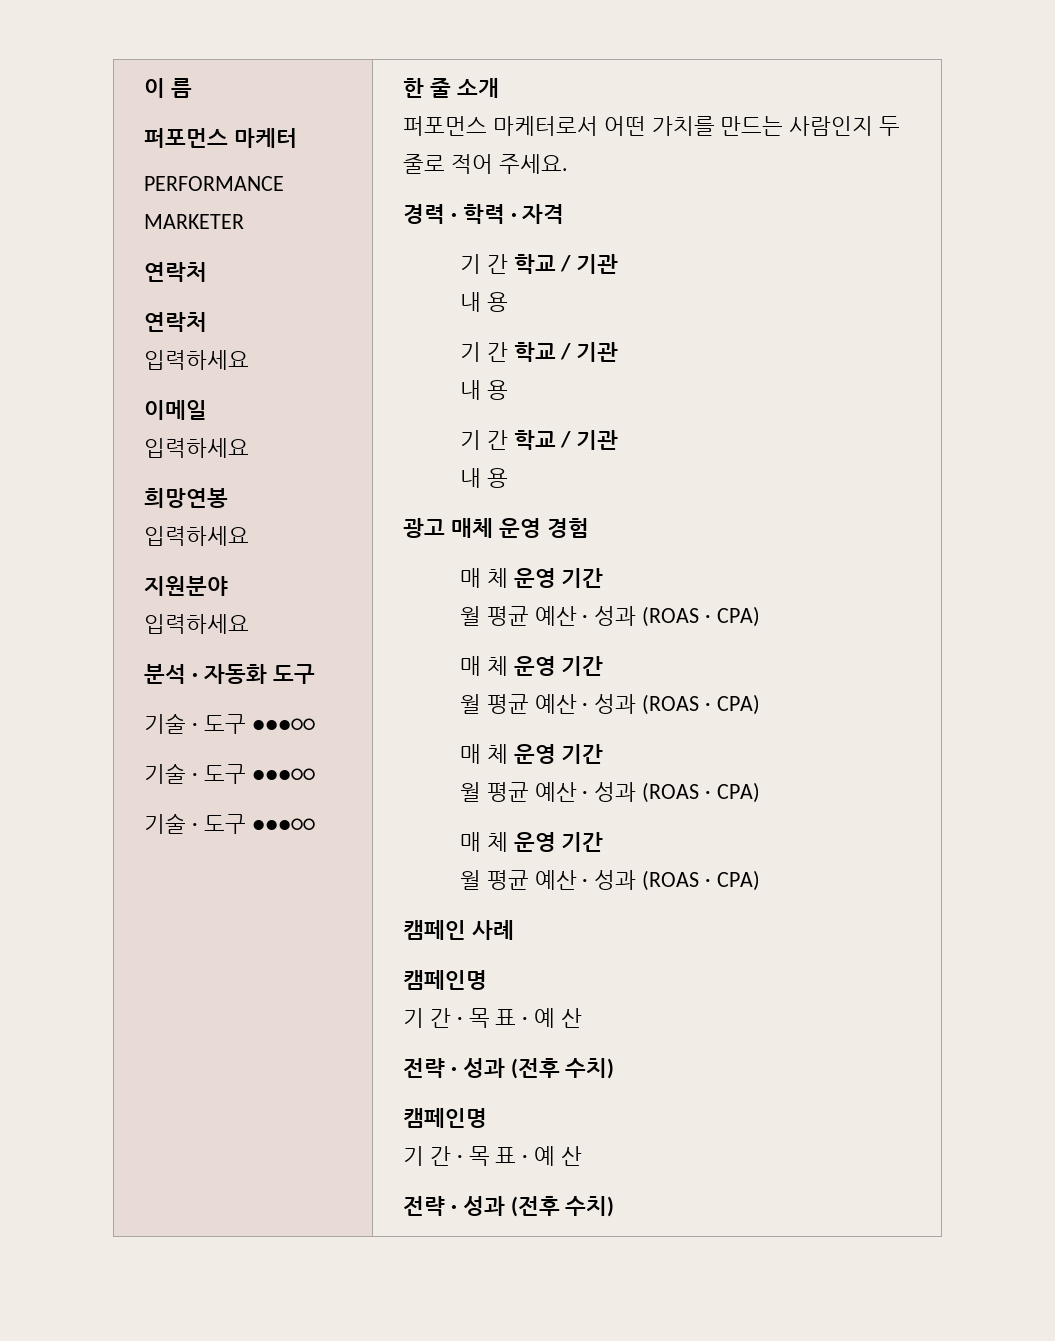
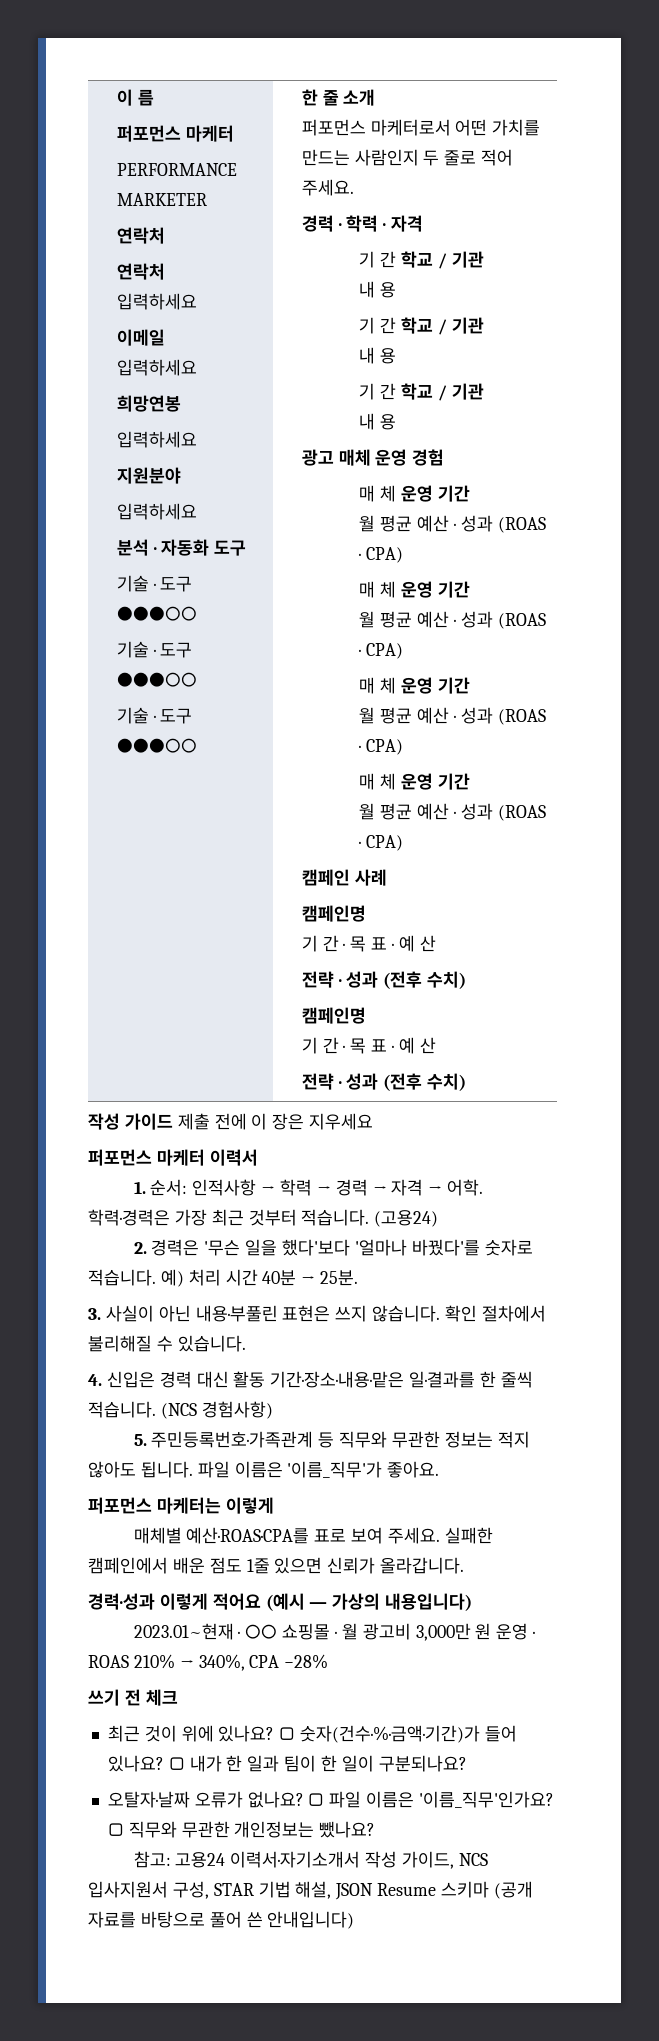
+ 작성 가이드 제출 전에 이 장은 지우세요
+ 퍼포먼스 마케터 이력서
+ 1. 순서: 인적사항 → 학력 → 경력 → 자격 → 어학. 학력·경력은 가장 최근 것부터 적습니다. (고용24)
+ 2. 경력은 '무슨 일을 했다'보다 '얼마나 바꿨다'를 숫자로 적습니다. 예) 처리 시간 40분 → 25분.
+ 3. 사실이 아닌 내용·부풀린 표현은 쓰지 않습니다. 확인 절차에서 불리해질 수 있습니다.
+ 4. 신입은 경력 대신 활동 기간·장소·내용·맡은 일·결과를 한 줄씩 적습니다. (NCS 경험사항)
+ 5. 주민등록번호·가족관계 등 직무와 무관한 정보는 적지 않아도 됩니다. 파일 이름은 '이름_직무'가 좋아요.
+ 퍼포먼스 마케터는 이렇게
+ 매체별 예산·ROAS·CPA를 표로 보여 주세요. 실패한 캠페인에서 배운 점도 1줄 있으면 신뢰가 올라갑니다.
+ 경력·성과 이렇게 적어요 (예시 — 가상의 내용입니다)
+ 2023.01~현재 · ○○ 쇼핑몰 · 월 광고비 3,000만 원 운영 · ROAS 210% → 340%, CPA −28%
+ 쓰기 전 체크
+ 최근 것이 위에 있나요? □ 숫자(건수·%·금액·기간)가 들어 있나요? □ 내가 한 일과 팀이 한 일이 구분되나요?
+ 오탈자·날짜 오류가 없나요? □ 파일 이름은 '이름_직무'인가요? □ 직무와 무관한 개인정보는 뺐나요?
+ 참고: 고용24 이력서·자기소개서 작성 가이드, NCS 입사지원서 구성, STAR 기법 해설, JSON Resume 스키마 (공개 자료를 바탕으로 풀어 쓴 안내입니다)

